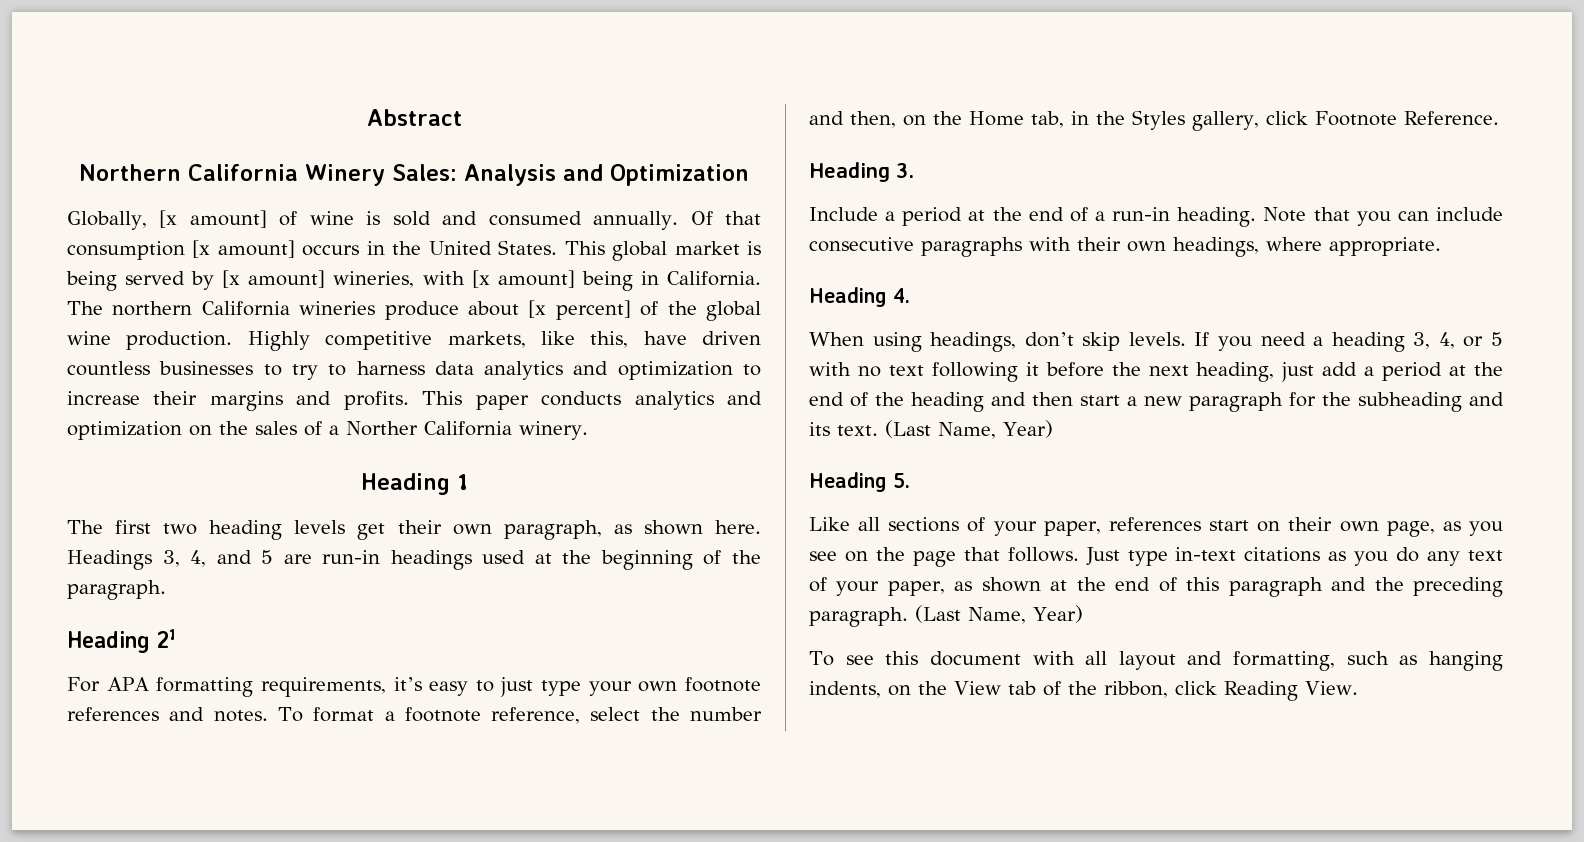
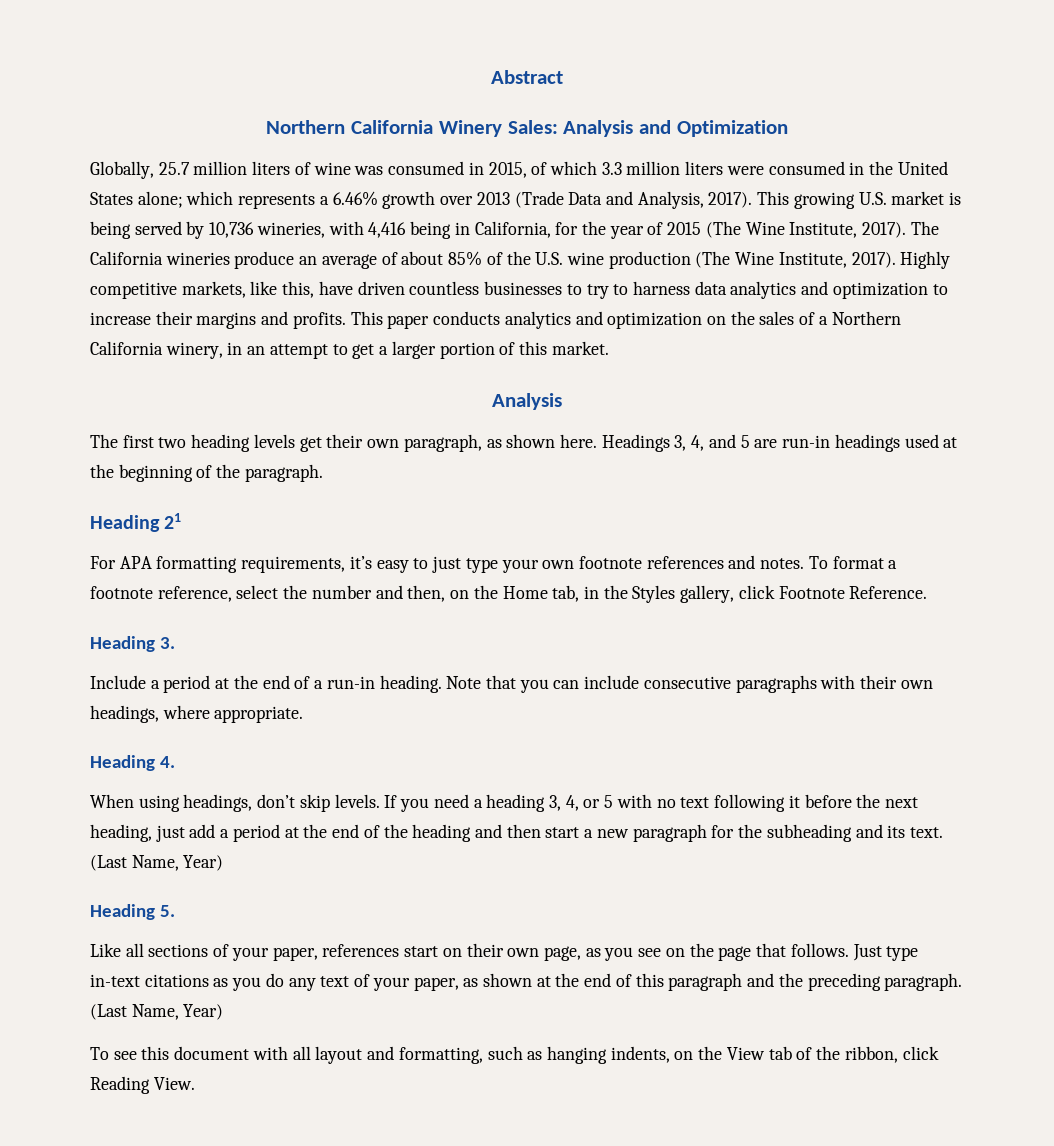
- Globally, [x amount] of wine is sold and consumed annually. Of that consumption [x amount] occurs in the United States. This global market is being served by [x amount] wineries, with [x amount] being in California. The northern California wineries produce about [x percent] of the global wine production.
+ Globally, 25.7 million liters of wine was consumed in 2015, of which 3.3 million liters were consumed in the United States alone; which represents a 6.46% growth over 2013 (Trade Data and Analysis, 2017). This growing U.S. market is being served by 10,736 wineries, with 4,416 being in California, for the year of 2015 (The Wine Institute, 2017). The California wineries produce an average of about 85% of the U.S. wine production (The Wine Institute, 2017).
- This paper conducts analytics and optimization on the sales of a Norther California winery.
- Heading 1
+ This paper conducts analytics and optimization on the sales of a Northern California winery, in an attempt to get a larger portion of this market.
+ Analysis

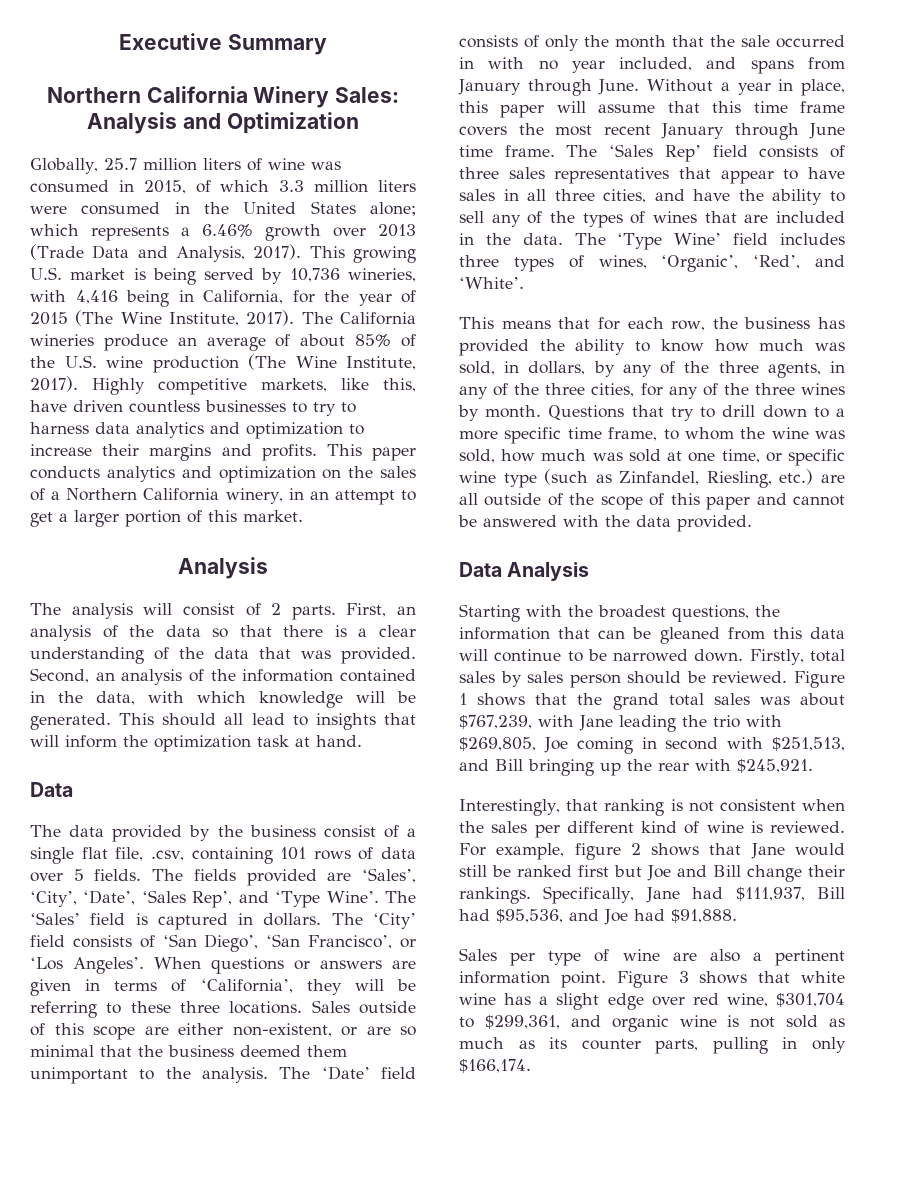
- Abstract
+ Executive Summary
- The first two heading levels get their own paragraph, as shown here. Headings 3, 4, and 5 are run-in headings used at the beginning of the paragraph.
- Heading 21
- For APA formatting requirements, it’s easy to just type your own footnote references and notes. To format a footnote reference, select the number and then, on the Home tab, in the Styles gallery, click Footnote Reference.
- Heading 3.
- Include a period at the end of a run-in heading. Note that you can include consecutive paragraphs with their own headings, where appropriate.
- Heading 4.
- When using headings, don’t skip levels. If you need a heading 3, 4, or 5 with no text following it before the next heading, just add a period at the end of the heading and then start a new paragraph for the subheading and its text. (Last Name, Year)
- Heading 5.
- Like all sections of your paper, references start on their own page, as you see on the page that follows. Just type in-text citations as you do any text of your paper, as shown at the end of this paragraph and the preceding paragraph. (Last Name, Year)
- To see this document with all layout and formatting, such as hanging indents, on the View tab of the ribbon, click Reading View.
+ The analysis will consist of 2 parts. First, an analysis of the data so that there is a clear understanding of the data that was provided. Second, an analysis of the information contained in the data, with which knowledge will be generated. This should all lead to insights that will inform the optimization task at hand.
+ Data
+ The data provided by the business consist of a single flat file, .csv, containing 101 rows of data over 5 fields. The fields provided are ‘Sales’, ‘City’, ‘Date’, ‘Sales Rep’, and ‘Type Wine’. The ‘Sales’ field is captured in dollars. The ‘City’ field consists of ‘San Diego’, ‘San Francisco’, or ‘Los Angeles’. When questions or answers are given in terms of ‘California’, they will be referring to these three locations. Sales outside of this scope are either non-existent, or are so minimal that the business deemed them unimportant to the analysis. The ‘Date’ field consists of only the month that the sale occurred in with no year included, and spans from January through June. Without a year in place, this paper will assume that this time frame covers the most recent January through June time frame. The ‘Sales Rep’ field consists of three sales representatives that appear to have sales in all three cities, and have the ability to sell any of the types of wines that are included in the data. The ‘Type Wine’ field includes three types of wines, ‘Organic’, ‘Red’, and ‘White’.
+ This means that for each row, the business has provided the ability to know how much was sold, in dollars, by any of the three agents, in any of the three cities, for any of the three wines by month. Questions that try to drill down to a more specific time frame, to whom the wine was sold, how much was sold at one time, or specific wine type (such as Zinfandel, Riesling, etc.) are all outside of the scope of this paper and cannot be answered with the data provided.
+ Data Analysis
+ Starting with the broadest questions, the information that can be gleaned from this data will continue to be narrowed down. Firstly, total sales by sales person should be reviewed. Figure 1 shows that the grand total sales was about $767,239, with Jane leading the trio with $269,805, Joe coming in second with $251,513, and Bill bringing up the rear with $245,921.
+ Interestingly, that ranking is not consistent when the sales per different kind of wine is reviewed. For example, figure 2 shows that Jane would still be ranked first but Joe and Bill change their rankings. Specifically, Jane had $111,937, Bill had $95,536, and Joe had $91,888.
+ Sales per type of wine are also a pertinent information point. Figure 3 shows that white wine has a slight edge over red wine, $301,704 to $299,361, and organic wine is not sold as much as its counter parts, pulling in only $166,174.

